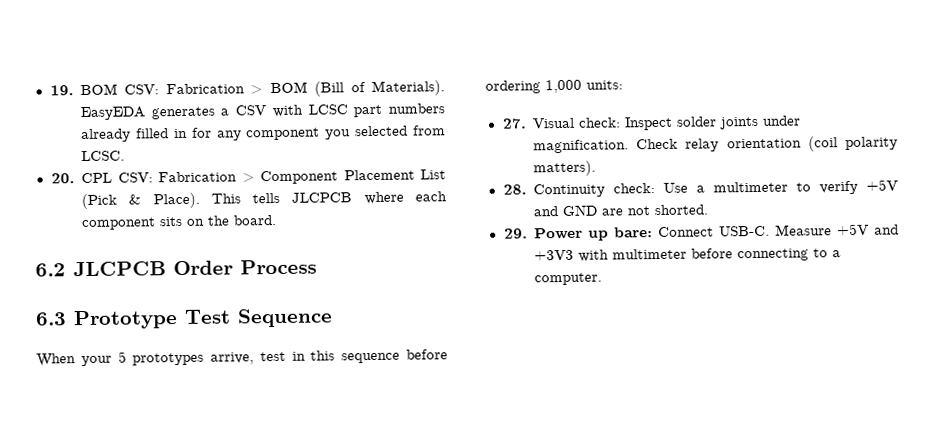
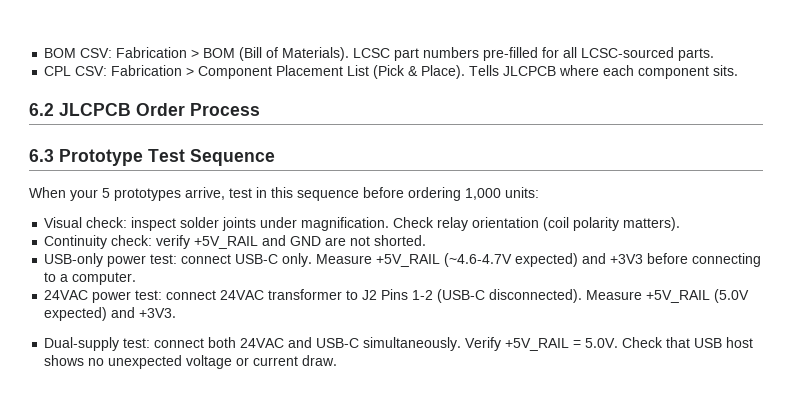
- 19. BOM CSV: Fabrication > BOM (Bill of Materials).
+ BOM CSV: Fabrication > BOM (Bill of Materials).
- EasyEDA generates a CSV with LCSC part numbers already filled in for any component you selected from LCSC.
- 20. CPL CSV: Fabrication > Component Placement List (Pick & Place).
+ LCSC part numbers pre-filled for all LCSC-sourced parts.
+ CPL CSV: Fabrication > Component Placement List (Pick & Place).
- This tells JLCPCB where each component sits on the board.
+ Tells JLCPCB where each component sits.
- 27. Visual check: Inspect solder joints under magnification.
+ Visual check: inspect solder joints under magnification.
- 28. Continuity check: Use a multimeter to verify +5V and GND are not shorted.
+ Continuity check: verify +5V_RAIL and GND are not shorted.
- 29. Power up bare: Connect USB-C. Measure +5V and +3V3 with multimeter before connecting to a computer.
+ USB-only power test: connect USB-C only. Measure +5V_RAIL (~4.6-4.7V expected) and +3V3 before connecting to a computer.
+ 24VAC power test: connect 24VAC transformer to J2 Pins 1-2 (USB-C disconnected). Measure +5V_RAIL (5.0V expected) and +3V3.
+ Dual-supply test: connect both 24VAC and USB-C simultaneously. Verify +5V_RAIL = 5.0V. Check that USB host shows no unexpected voltage or current draw.

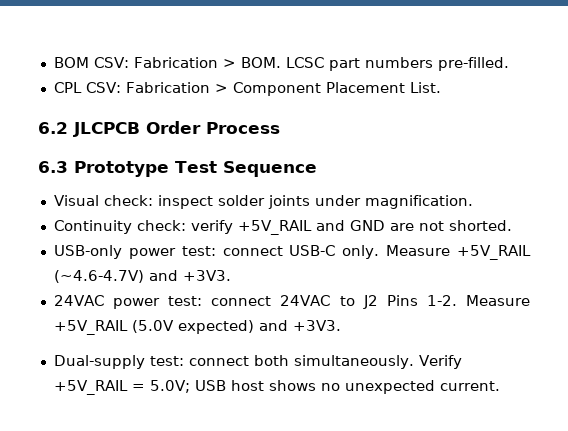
- BOM CSV: Fabrication > BOM (Bill of Materials). LCSC part numbers pre-filled for all LCSC-sourced parts.
+ BOM CSV: Fabrication > BOM. LCSC part numbers pre-filled.
- CPL CSV: Fabrication > Component Placement List (Pick & Place). Tells JLCPCB where each component sits.
+ CPL CSV: Fabrication > Component Placement List.
- When your 5 prototypes arrive, test in this sequence before ordering 1,000 units:
- Check relay orientation (coil polarity matters).
- Measure +5V_RAIL (~4.6-4.7V expected) and +3V3 before connecting to a computer.
+ Measure +5V_RAIL (~4.6-4.7V) and +3V3.
- 24VAC power test: connect 24VAC transformer to J2 Pins 1-2 (USB-C disconnected).
+ 24VAC power test: connect 24VAC to J2 Pins 1-2.
- Dual-supply test: connect both 24VAC and USB-C simultaneously.
+ Dual-supply test: connect both simultaneously.
- Verify +5V_RAIL = 5.0V. Check that USB host shows no unexpected voltage or current draw.
+ Verify +5V_RAIL = 5.0V; USB host shows no unexpected current.

